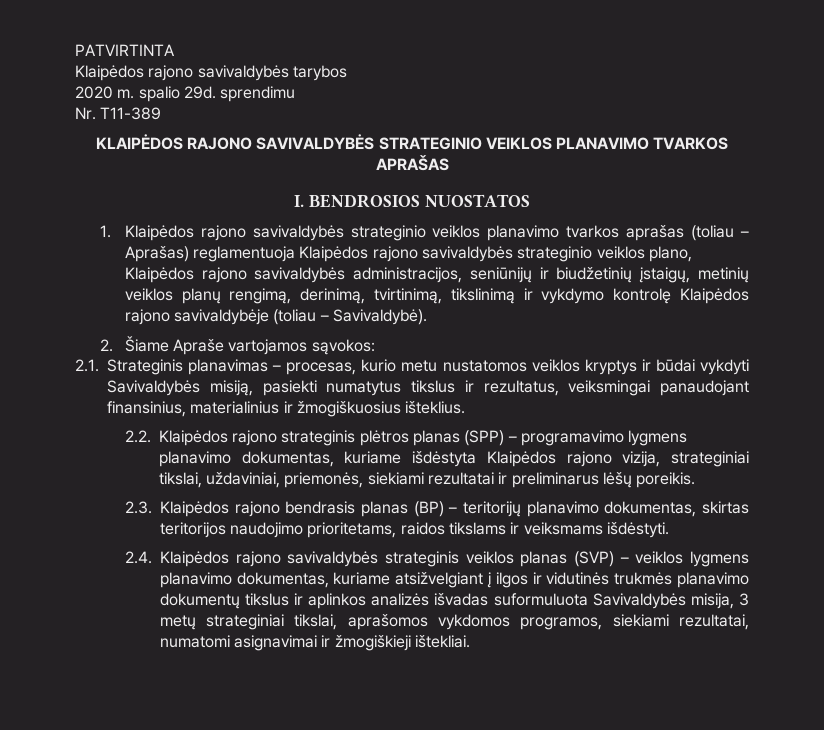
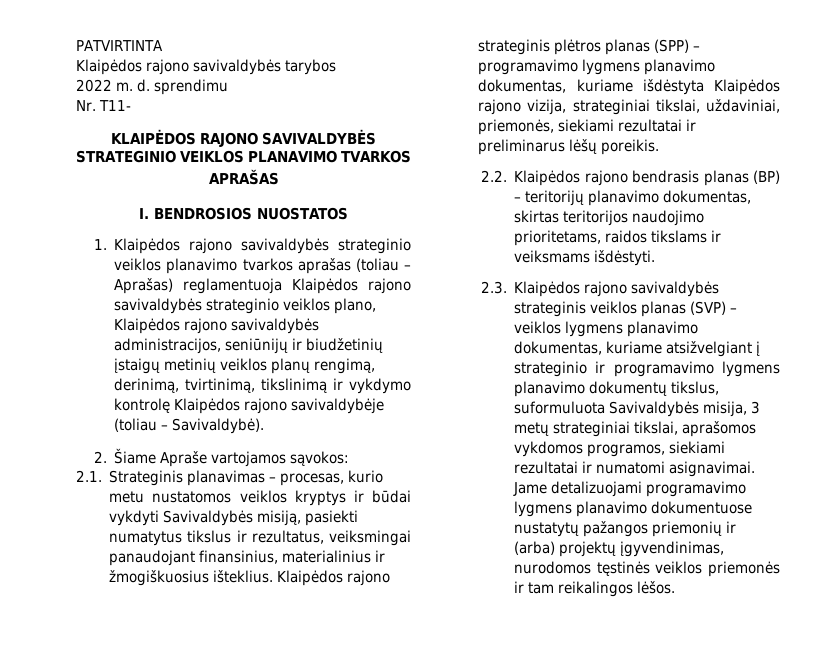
- 2020 m. spalio 29d. sprendimu
+ 2022 m. d. sprendimu
- Nr. T11-389
+ Nr. T11-
- 1. Klaipėdos rajono savivaldybės strateginio veiklos planavimo tvarkos aprašas (toliau – Aprašas) reglamentuoja Klaipėdos rajono savivaldybės strateginio veiklos plano, Klaipėdos rajono savivaldybės administracijos, seniūnijų ir biudžetinių įstaigų, metinių veiklos planų rengimą, derinimą, tvirtinimą, tikslinimą ir vykdymo kontrolę Klaipėdos rajono savivaldybėje (toliau – Savivaldybė).
+ 1. Klaipėdos rajono savivaldybės strateginio veiklos planavimo tvarkos aprašas (toliau – Aprašas) reglamentuoja Klaipėdos rajono savivaldybės strateginio veiklos plano, Klaipėdos rajono savivaldybės administracijos, seniūnijų ir biudžetinių įstaigų metinių veiklos planų rengimą, derinimą, tvirtinimą, tikslinimą ir vykdymo kontrolę Klaipėdos rajono savivaldybėje (toliau – Savivaldybė).
- 2.1. Strateginis planavimas – procesas, kurio metu nustatomos veiklos kryptys ir būdai vykdyti Savivaldybės misiją, pasiekti numatytus tikslus ir rezultatus, veiksmingai panaudojant finansinius, materialinius ir žmogiškuosius išteklius.
- 2.2. Klaipėdos rajono strateginis plėtros planas (SPP) – programavimo lygmens planavimo dokumentas, kuriame išdėstyta Klaipėdos rajono vizija, strateginiai tikslai, uždaviniai, priemonės, siekiami rezultatai ir preliminarus lėšų poreikis.
+ 2.1. Strateginis planavimas – procesas, kurio metu nustatomos veiklos kryptys ir būdai vykdyti Savivaldybės misiją, pasiekti numatytus tikslus ir rezultatus, veiksmingai panaudojant finansinius, materialinius ir žmogiškuosius išteklius. Klaipėdos rajono strateginis plėtros planas (SPP) – programavimo lygmens planavimo dokumentas, kuriame išdėstyta Klaipėdos rajono vizija, strateginiai tikslai, uždaviniai, priemonės, siekiami rezultatai ir preliminarus lėšų poreikis.
- 2.3. Klaipėdos rajono bendrasis planas (BP) – teritorijų planavimo dokumentas, skirtas teritorijos naudojimo prioritetams, raidos tikslams ir veiksmams išdėstyti.
+ 2.2. Klaipėdos rajono bendrasis planas (BP) – teritorijų planavimo dokumentas, skirtas teritorijos naudojimo prioritetams, raidos tikslams ir veiksmams išdėstyti.
- 2.4. Klaipėdos rajono savivaldybės strateginis veiklos planas (SVP) – veiklos lygmens planavimo dokumentas, kuriame atsižvelgiant į ilgos ir vidutinės trukmės planavimo dokumentų tikslus ir aplinkos analizės išvadas suformuluota Savivaldybės misija, 3 metų strateginiai tikslai, aprašomos vykdomos programos, siekiami rezultatai, numatomi asignavimai ir žmogiškieji ištekliai.
+ 2.3. Klaipėdos rajono savivaldybės strateginis veiklos planas (SVP) – veiklos lygmens planavimo dokumentas, kuriame atsižvelgiant į strateginio ir programavimo lygmens planavimo dokumentų tikslus, suformuluota Savivaldybės misija, 3 metų strateginiai tikslai, aprašomos vykdomos programos, siekiami rezultatai ir numatomi asignavimai. Jame detalizuojami programavimo lygmens planavimo dokumentuose nustatytų pažangos priemonių ir (arba) projektų įgyvendinimas, nurodomos tęstinės veiklos priemonės ir tam reikalingos lėšos.

